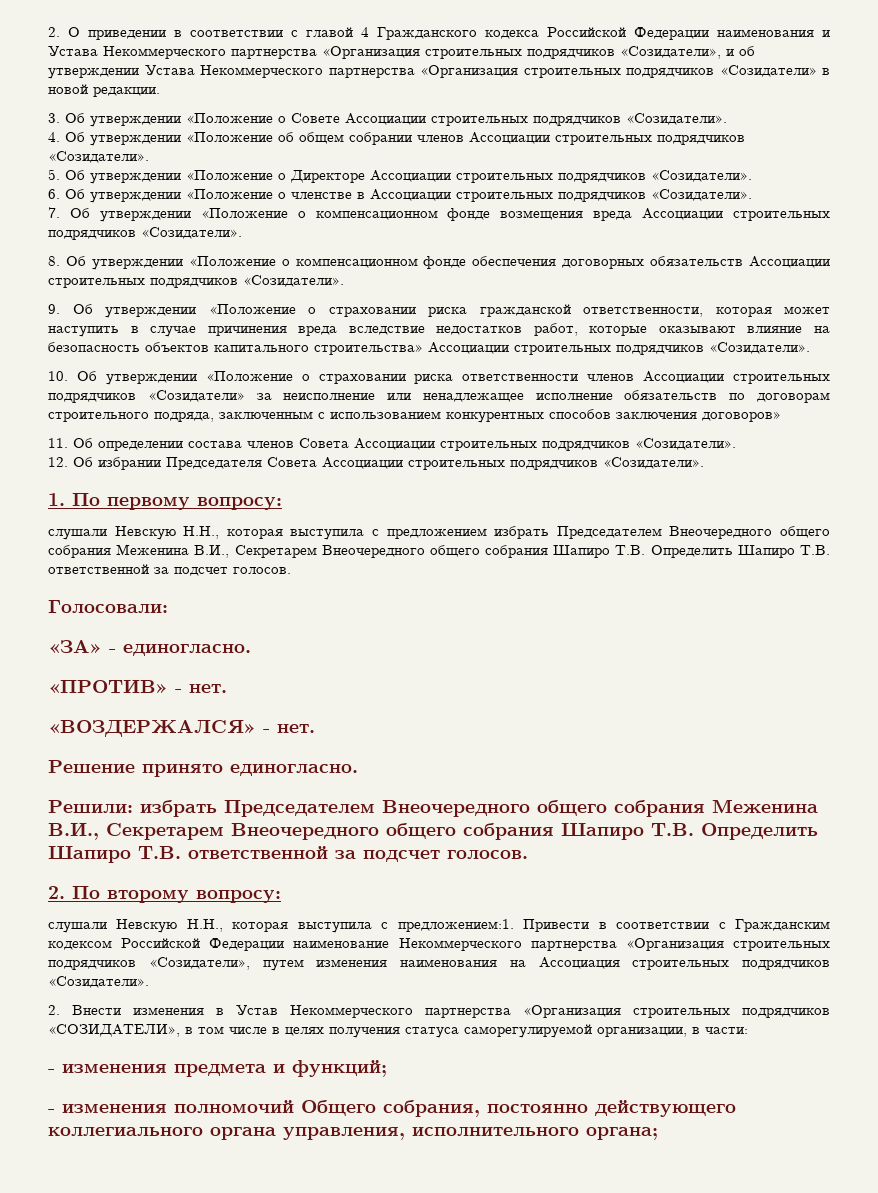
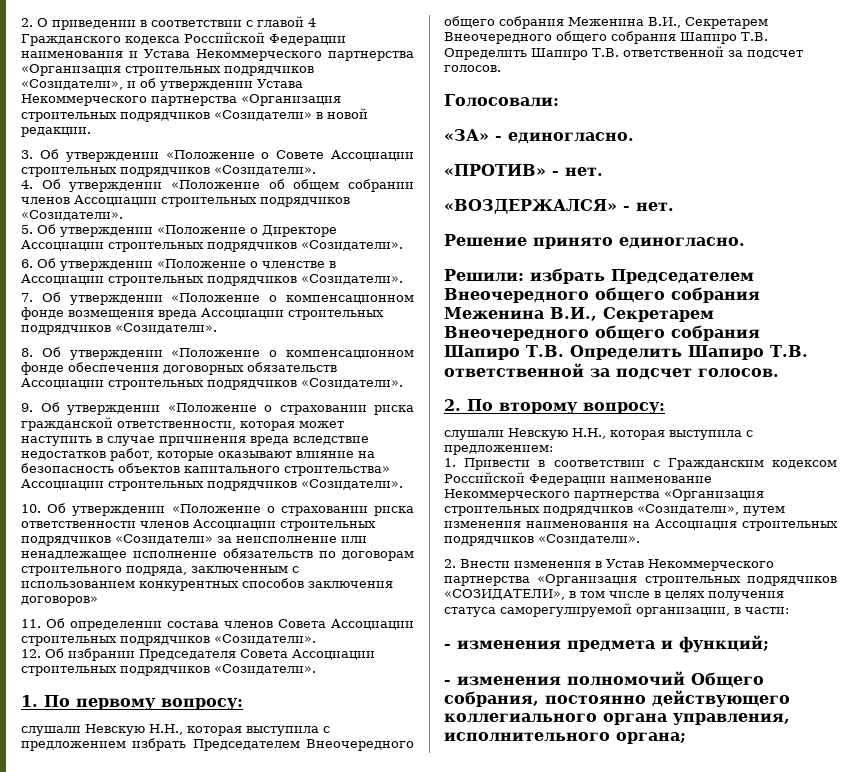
- слушали Невскую Н.Н., которая выступила с предложением:1. Привести в соответствии с Гражданским кодексом Российской Федерации наименование Некоммерческого партнерства «Организация строительных подрядчиков «Созидатели», путем изменения наименования на Ассоциация строительных подрядчиков «Созидатели».
+ слушали Невскую Н.Н., которая выступила с предложением:
+ 1. Привести в соответствии с Гражданским кодексом Российской Федерации наименование Некоммерческого партнерства «Организация строительных подрядчиков «Созидатели», путем изменения наименования на Ассоциация строительных подрядчиков «Созидатели».

